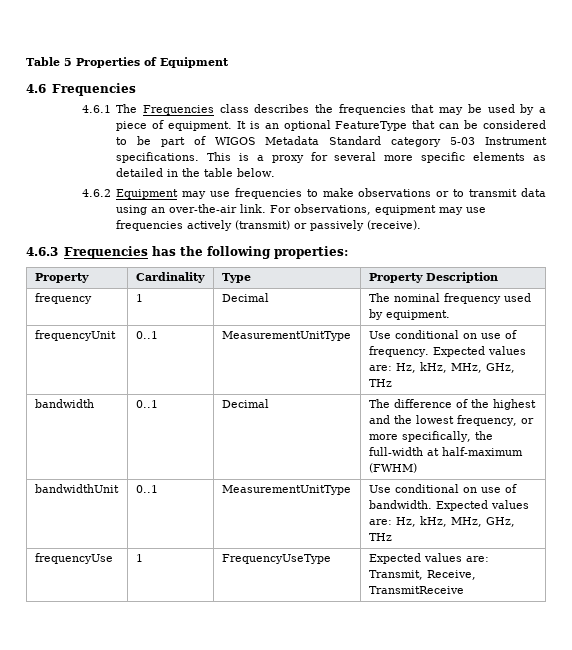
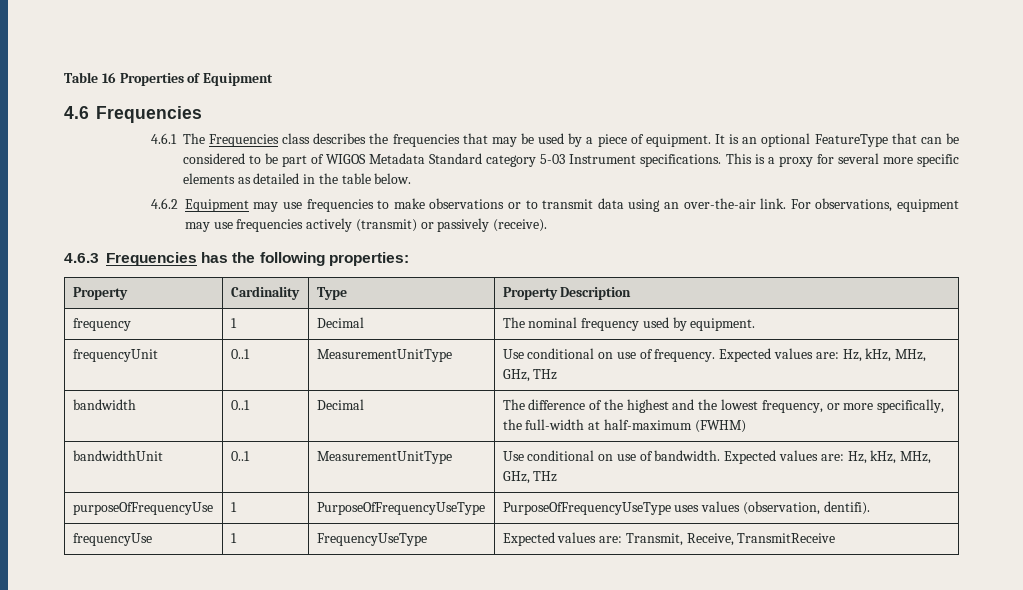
- Table 5 Properties of Equipment
+ Table 16 Properties of Equipment
+ purposeOfFrequencyUse | 1 | PurposeOfFrequencyUseType | PurposeOfFrequencyUseType uses values (observation, dentifi).

